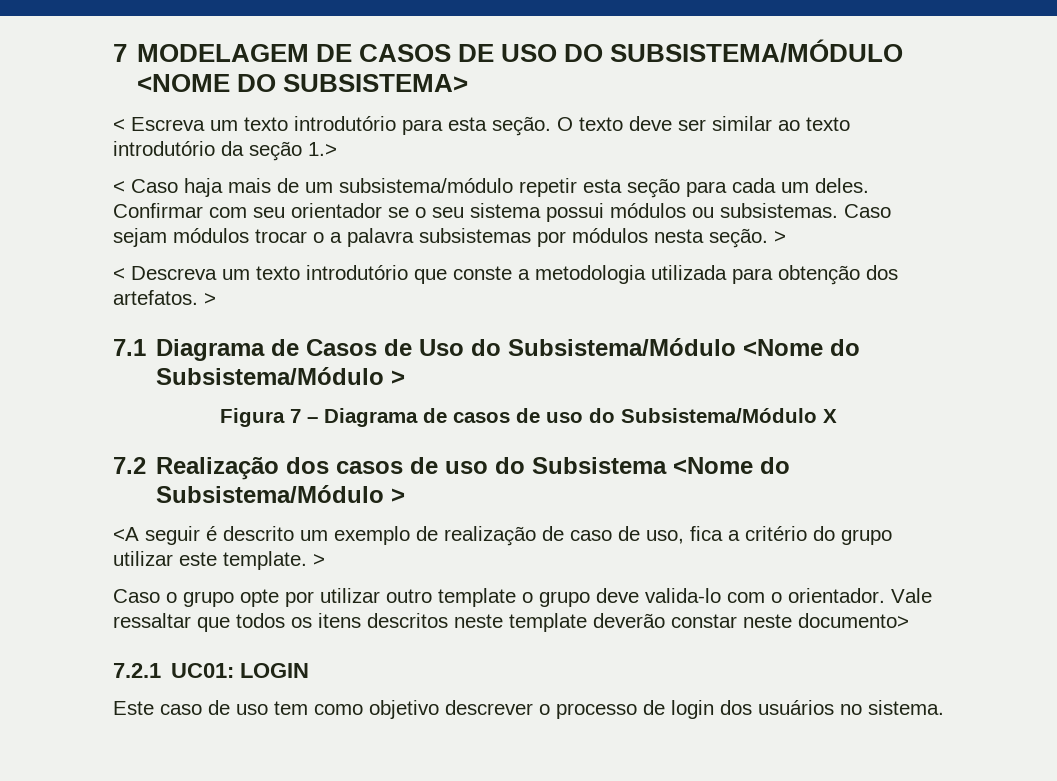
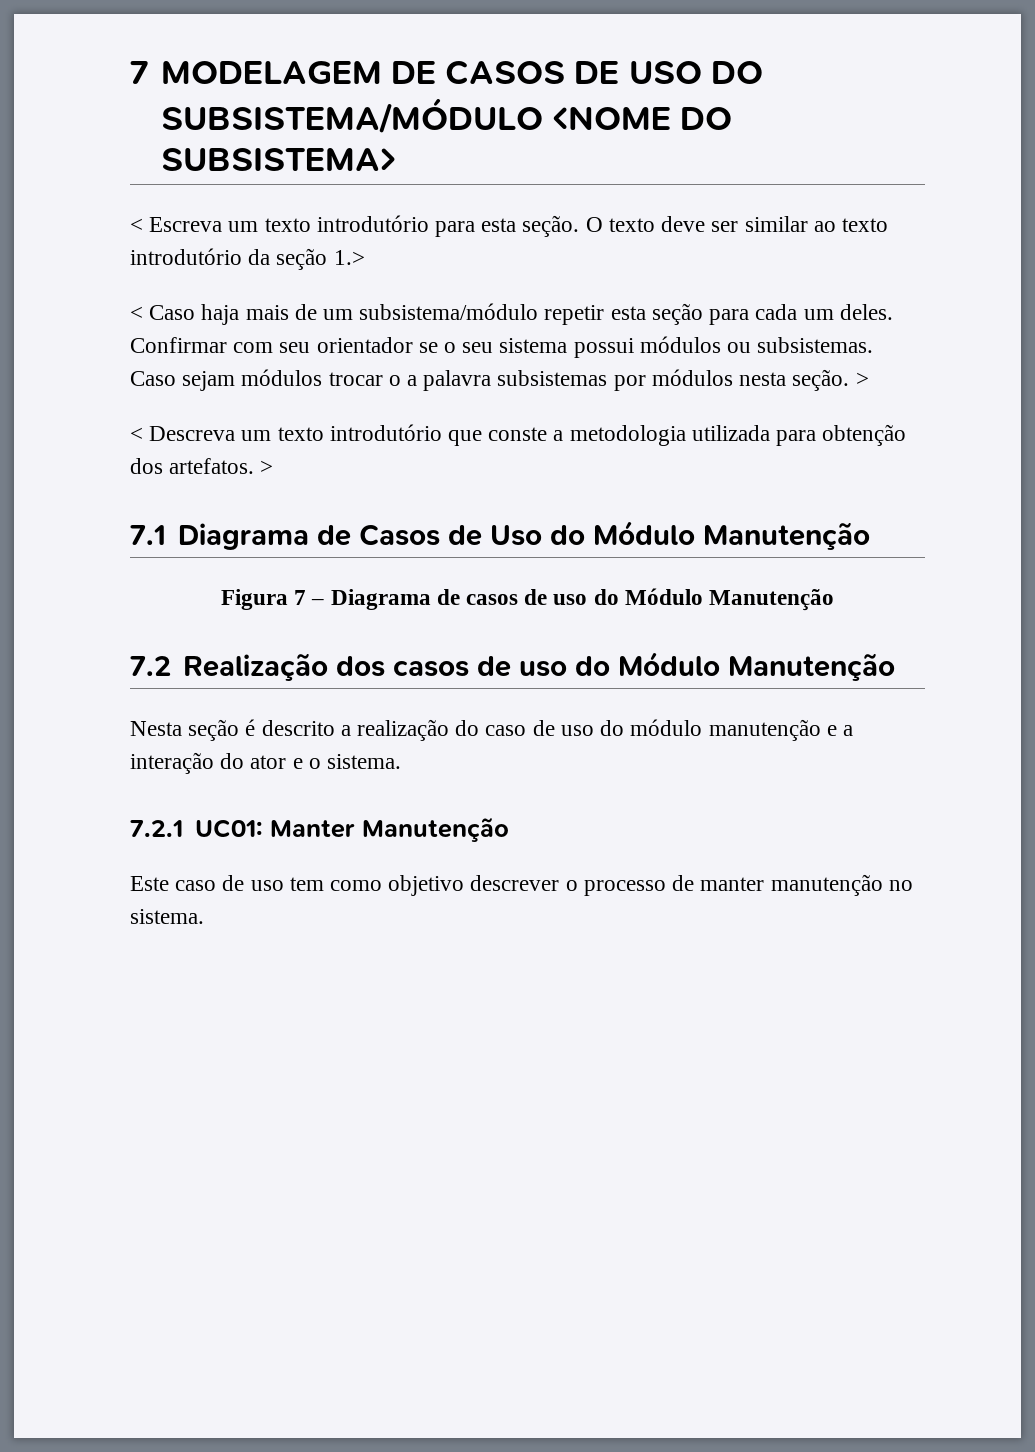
- 7.1 Diagrama de Casos de Uso do Subsistema/Módulo <Nome do Subsistema/Módulo >
+ 7.1 Diagrama de Casos de Uso do Módulo Manutenção
- Figura 7 – Diagrama de casos de uso do Subsistema/Módulo X
+ Figura 7 – Diagrama de casos de uso do Módulo Manutenção
- 7.2 Realização dos casos de uso do Subsistema <Nome do Subsistema/Módulo >
- <A seguir é descrito um exemplo de realização de caso de uso, fica a critério do grupo utilizar este template. >
- Caso o grupo opte por utilizar outro template o grupo deve valida-lo com o orientador. Vale ressaltar que todos os itens descritos neste template deverão constar neste documento>
+ 7.2 Realização dos casos de uso do Módulo Manutenção
+ Nesta seção é descrito a realização do caso de uso do módulo manutenção e a interação do ator e o sistema.
- 7.2.1 UC01: LOGIN
+ 7.2.1 UC01: Manter Manutenção
- Este caso de uso tem como objetivo descrever o processo de login dos usuários no sistema.
+ Este caso de uso tem como objetivo descrever o processo de manter manutenção no sistema.

